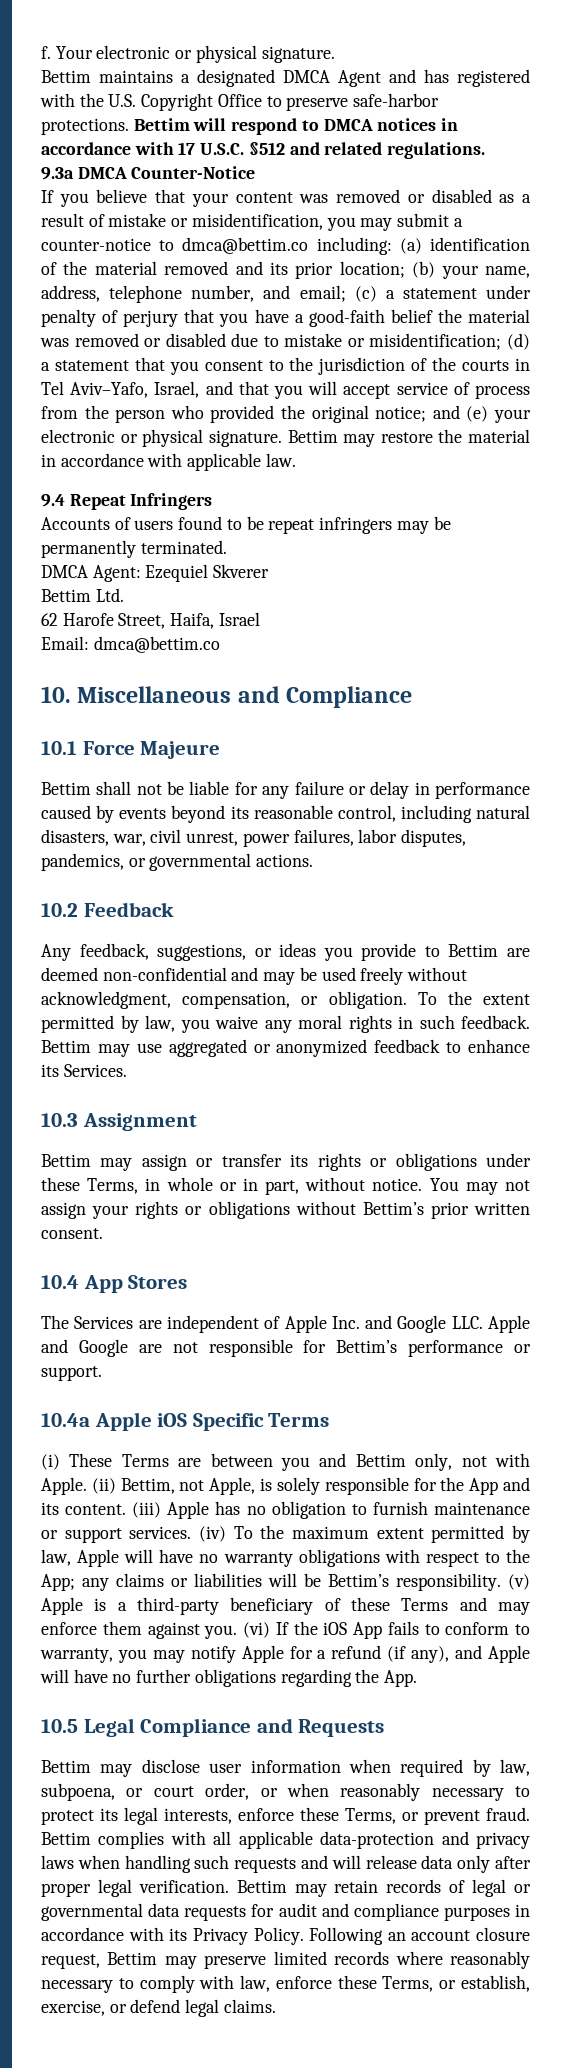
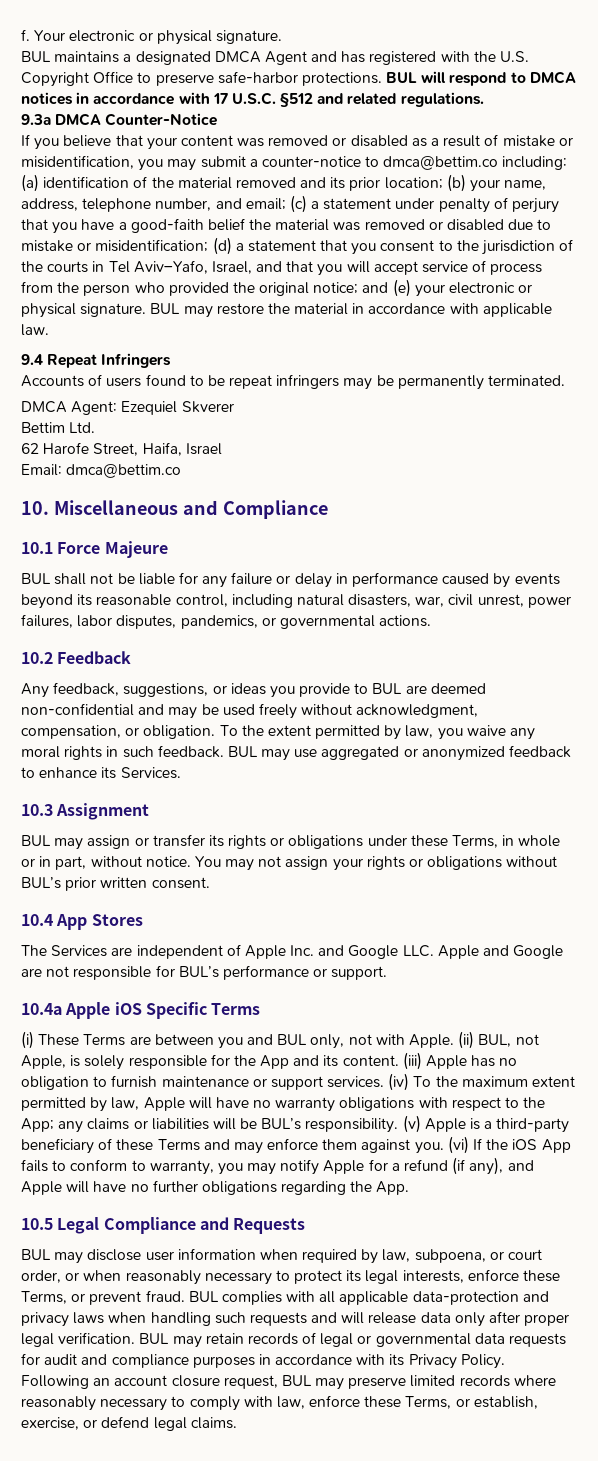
- Bettim maintains a designated DMCA Agent and has registered with the U.S. Copyright Office to preserve safe-harbor protections.
+ BUL maintains a designated DMCA Agent and has registered with the U.S. Copyright Office to preserve safe-harbor protections.
- Bettim will respond to DMCA notices in accordance with 17 U.S.C. §512 and related regulations.
+ BUL will respond to DMCA notices in accordance with 17 U.S.C. §512 and related regulations.
- Bettim may restore the material in accordance with applicable law.
+ BUL may restore the material in accordance with applicable law.
- Bettim shall not be liable for any failure or delay in performance caused by events beyond its reasonable control, including natural disasters, war, civil unrest, power failures, labor disputes, pandemics, or governmental actions.
+ BUL shall not be liable for any failure or delay in performance caused by events beyond its reasonable control, including natural disasters, war, civil unrest, power failures, labor disputes, pandemics, or governmental actions.
- Any feedback, suggestions, or ideas you provide to Bettim are deemed non-confidential and may be used freely without acknowledgment, compensation, or obligation.
+ Any feedback, suggestions, or ideas you provide to BUL are deemed non-confidential and may be used freely without acknowledgment, compensation, or obligation.
- Bettim may use aggregated or anonymized feedback to enhance its Services.
+ BUL may use aggregated or anonymized feedback to enhance its Services.
- Bettim may assign or transfer its rights or obligations under these Terms, in whole or in part, without notice.
+ BUL may assign or transfer its rights or obligations under these Terms, in whole or in part, without notice.
- You may not assign your rights or obligations without Bettim’s prior written consent.
+ You may not assign your rights or obligations without BUL’s prior written consent.
- The Services are independent of Apple Inc. and Google LLC. Apple and Google are not responsible for Bettim’s performance or support.
+ The Services are independent of Apple Inc. and Google LLC. Apple and Google are not responsible for BUL’s performance or support.
- (i) These Terms are between you and Bettim only, not with Apple.
+ (i) These Terms are between you and BUL only, not with Apple.
- (ii) Bettim, not Apple, is solely responsible for the App and its content.
+ (ii) BUL, not Apple, is solely responsible for the App and its content.
- (iv) To the maximum extent permitted by law, Apple will have no warranty obligations with respect to the App; any claims or liabilities will be Bettim’s responsibility.
+ (iv) To the maximum extent permitted by law, Apple will have no warranty obligations with respect to the App; any claims or liabilities will be BUL’s responsibility.
- Bettim may disclose user information when required by law, subpoena, or court order, or when reasonably necessary to protect its legal interests, enforce these Terms, or prevent fraud.
+ BUL may disclose user information when required by law, subpoena, or court order, or when reasonably necessary to protect its legal interests, enforce these Terms, or prevent fraud.
- Bettim complies with all applicable data-protection and privacy laws when handling such requests and will release data only after proper legal verification.
+ BUL complies with all applicable data-protection and privacy laws when handling such requests and will release data only after proper legal verification.
- Bettim may retain records of legal or governmental data requests for audit and compliance purposes in accordance with its Privacy Policy.
+ BUL may retain records of legal or governmental data requests for audit and compliance purposes in accordance with its Privacy Policy.
- Following an account closure request, Bettim may preserve limited records where reasonably necessary to comply with law, enforce these Terms, or establish, exercise, or defend legal claims.
+ Following an account closure request, BUL may preserve limited records where reasonably necessary to comply with law, enforce these Terms, or establish, exercise, or defend legal claims.

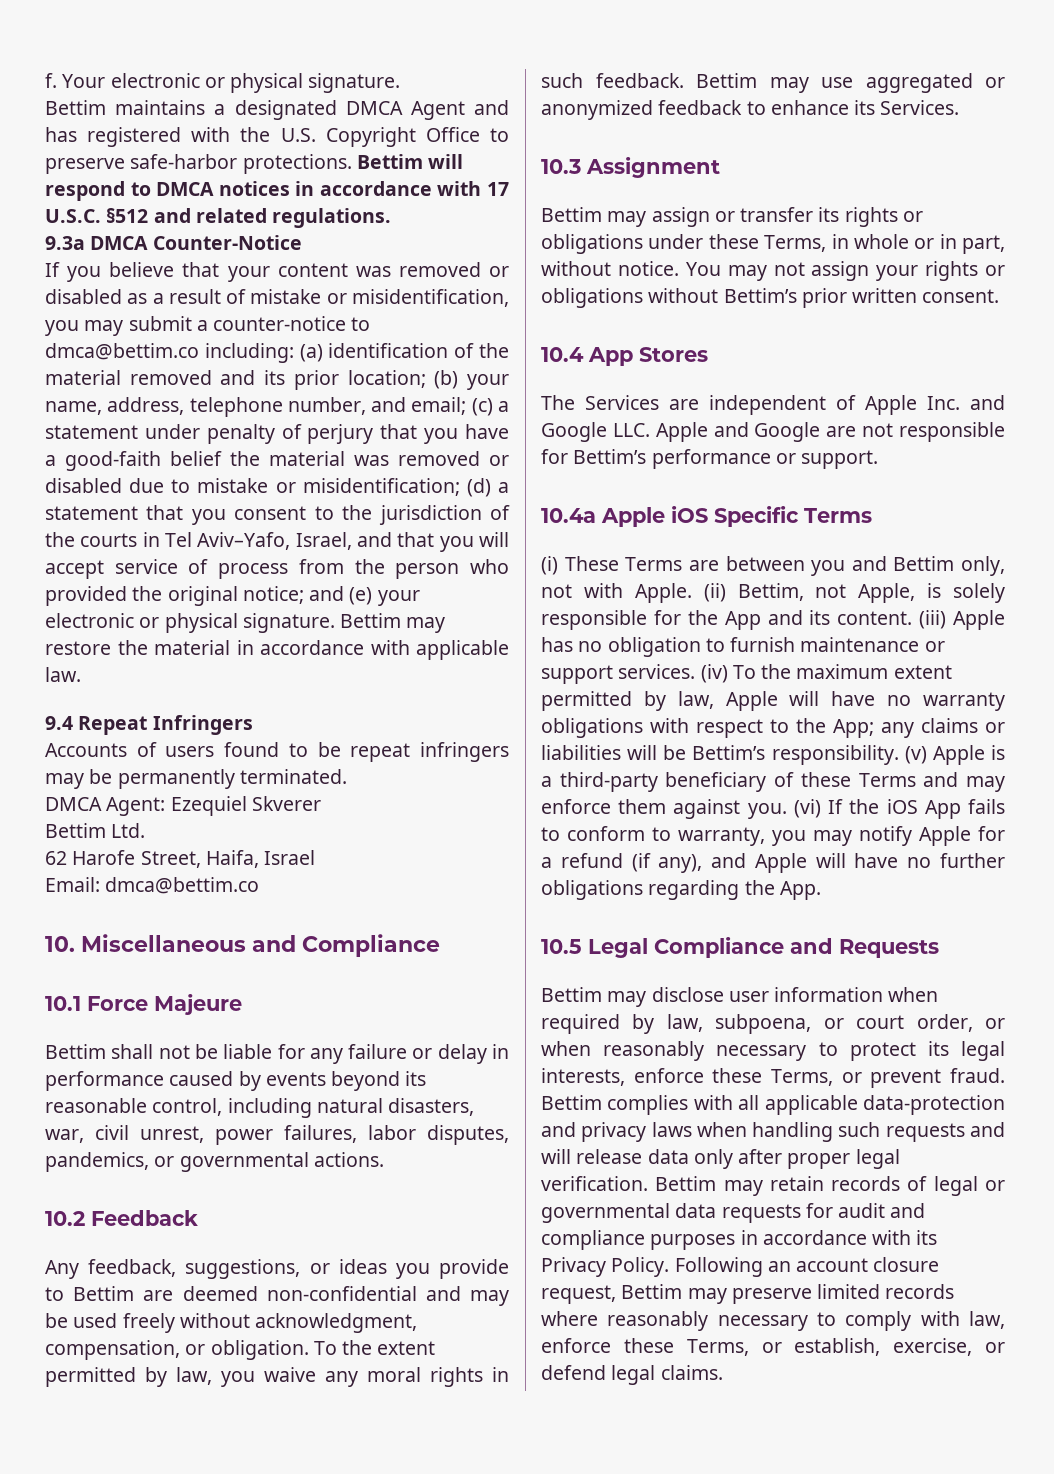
- BUL maintains a designated DMCA Agent and has registered with the U.S. Copyright Office to preserve safe-harbor protections.
+ Bettim maintains a designated DMCA Agent and has registered with the U.S. Copyright Office to preserve safe-harbor protections.
- BUL will respond to DMCA notices in accordance with 17 U.S.C. §512 and related regulations.
+ Bettim will respond to DMCA notices in accordance with 17 U.S.C. §512 and related regulations.
- BUL may restore the material in accordance with applicable law.
+ Bettim may restore the material in accordance with applicable law.
- BUL shall not be liable for any failure or delay in performance caused by events beyond its reasonable control, including natural disasters, war, civil unrest, power failures, labor disputes, pandemics, or governmental actions.
+ Bettim shall not be liable for any failure or delay in performance caused by events beyond its reasonable control, including natural disasters, war, civil unrest, power failures, labor disputes, pandemics, or governmental actions.
- Any feedback, suggestions, or ideas you provide to BUL are deemed non-confidential and may be used freely without acknowledgment, compensation, or obligation.
+ Any feedback, suggestions, or ideas you provide to Bettim are deemed non-confidential and may be used freely without acknowledgment, compensation, or obligation.
- BUL may use aggregated or anonymized feedback to enhance its Services.
+ Bettim may use aggregated or anonymized feedback to enhance its Services.
- BUL may assign or transfer its rights or obligations under these Terms, in whole or in part, without notice.
+ Bettim may assign or transfer its rights or obligations under these Terms, in whole or in part, without notice.
- You may not assign your rights or obligations without BUL’s prior written consent.
+ You may not assign your rights or obligations without Bettim’s prior written consent.
- The Services are independent of Apple Inc. and Google LLC. Apple and Google are not responsible for BUL’s performance or support.
+ The Services are independent of Apple Inc. and Google LLC. Apple and Google are not responsible for Bettim’s performance or support.
- (i) These Terms are between you and BUL only, not with Apple.
+ (i) These Terms are between you and Bettim only, not with Apple.
- (ii) BUL, not Apple, is solely responsible for the App and its content.
+ (ii) Bettim, not Apple, is solely responsible for the App and its content.
- (iv) To the maximum extent permitted by law, Apple will have no warranty obligations with respect to the App; any claims or liabilities will be BUL’s responsibility.
+ (iv) To the maximum extent permitted by law, Apple will have no warranty obligations with respect to the App; any claims or liabilities will be Bettim’s responsibility.
- BUL may disclose user information when required by law, subpoena, or court order, or when reasonably necessary to protect its legal interests, enforce these Terms, or prevent fraud.
+ Bettim may disclose user information when required by law, subpoena, or court order, or when reasonably necessary to protect its legal interests, enforce these Terms, or prevent fraud.
- BUL complies with all applicable data-protection and privacy laws when handling such requests and will release data only after proper legal verification.
+ Bettim complies with all applicable data-protection and privacy laws when handling such requests and will release data only after proper legal verification.
- BUL may retain records of legal or governmental data requests for audit and compliance purposes in accordance with its Privacy Policy.
+ Bettim may retain records of legal or governmental data requests for audit and compliance purposes in accordance with its Privacy Policy.
- Following an account closure request, BUL may preserve limited records where reasonably necessary to comply with law, enforce these Terms, or establish, exercise, or defend legal claims.
+ Following an account closure request, Bettim may preserve limited records where reasonably necessary to comply with law, enforce these Terms, or establish, exercise, or defend legal claims.

